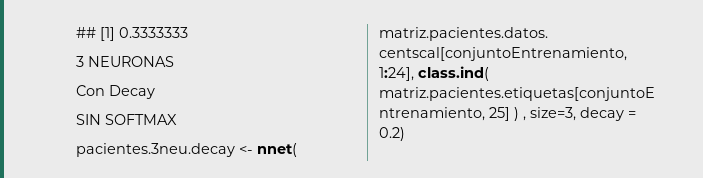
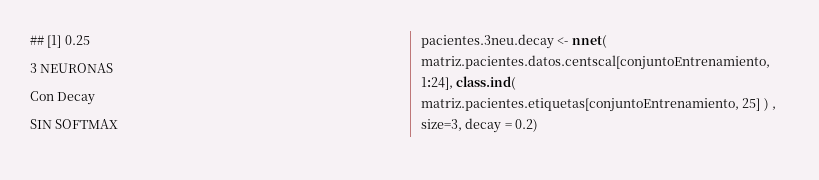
- ## [1] 0.3333333
+ ## [1] 0.25

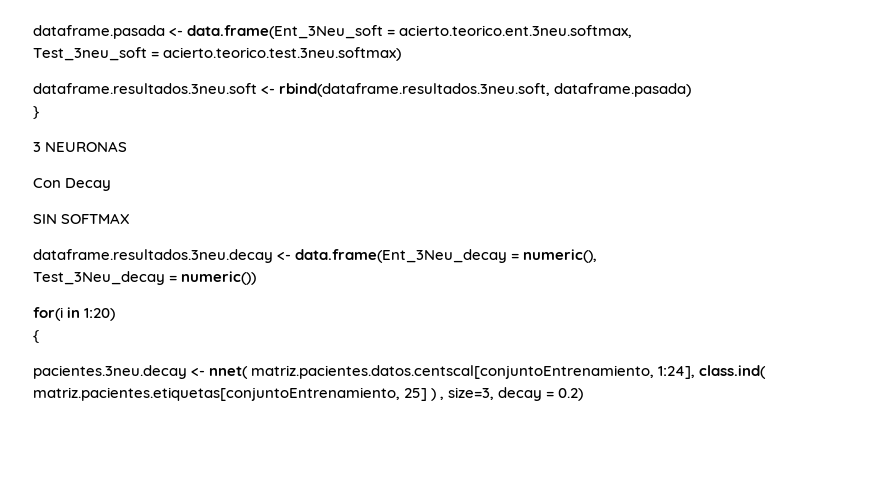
- ## [1] 0.25
+ dataframe.pasada <- data.frame(Ent_3Neu_soft = acierto.teorico.ent.3neu.softmax,
+ Test_3neu_soft = acierto.teorico.test.3neu.softmax)
+ dataframe.resultados.3neu.soft <- rbind(dataframe.resultados.3neu.soft, dataframe.pasada)
+ }
+ dataframe.resultados.3neu.decay <- data.frame(Ent_3Neu_decay = numeric(),
+ Test_3Neu_decay = numeric())
+ for(i in 1:20)
+ {

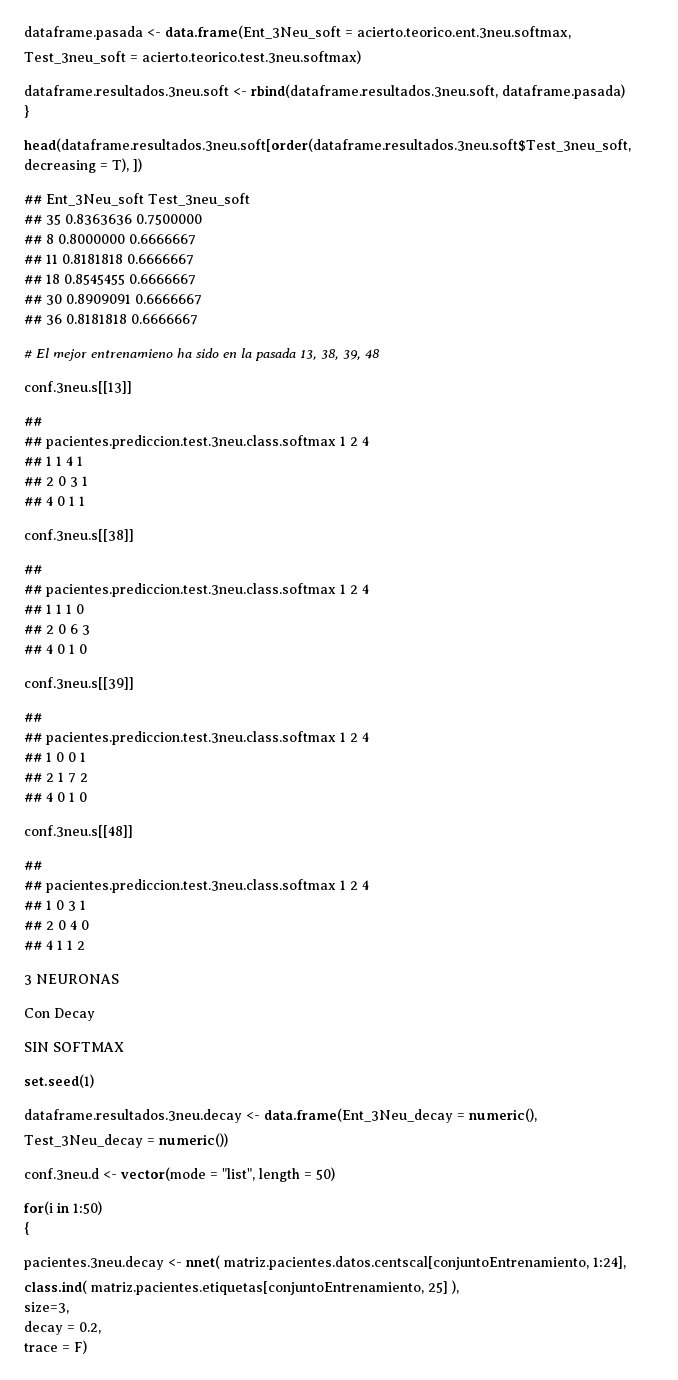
+ head(dataframe.resultados.3neu.soft[order(dataframe.resultados.3neu.soft$Test_3neu_soft, decreasing = T), ])
+ ## Ent_3Neu_soft Test_3neu_soft
+ ## 35 0.8363636 0.7500000
+ ## 8 0.8000000 0.6666667
+ ## 11 0.8181818 0.6666667
+ ## 18 0.8545455 0.6666667
+ ## 30 0.8909091 0.6666667
+ ## 36 0.8181818 0.6666667
+ # El mejor entrenamieno ha sido en la pasada 13, 38, 39, 48
+ conf.3neu.s[[13]]
+ ##
+ ## pacientes.prediccion.test.3neu.class.softmax 1 2 4
+ ## 1 1 4 1
+ ## 2 0 3 1
+ ## 4 0 1 1
+ conf.3neu.s[[38]]
+ ##
+ ## pacientes.prediccion.test.3neu.class.softmax 1 2 4
+ ## 1 1 1 0
+ ## 2 0 6 3
+ ## 4 0 1 0
+ conf.3neu.s[[39]]
+ ##
+ ## pacientes.prediccion.test.3neu.class.softmax 1 2 4
+ ## 1 0 0 1
+ ## 2 1 7 2
+ ## 4 0 1 0
+ conf.3neu.s[[48]]
+ ##
+ ## pacientes.prediccion.test.3neu.class.softmax 1 2 4
+ ## 1 0 3 1
+ ## 2 0 4 0
+ ## 4 1 1 2
+ set.seed(1)
+ conf.3neu.d <- vector(mode = "list", length = 50)
- for(i in 1:20)
+ for(i in 1:50)
- pacientes.3neu.decay <- nnet( matriz.pacientes.datos.centscal[conjuntoEntrenamiento, 1:24], class.ind( matriz.pacientes.etiquetas[conjuntoEntrenamiento, 25] ) , size=3, decay = 0.2)
+ pacientes.3neu.decay <- nnet( matriz.pacientes.datos.centscal[conjuntoEntrenamiento, 1:24],
+ class.ind( matriz.pacientes.etiquetas[conjuntoEntrenamiento, 25] ),
+ size=3,
+ decay = 0.2,
+ trace = F)

